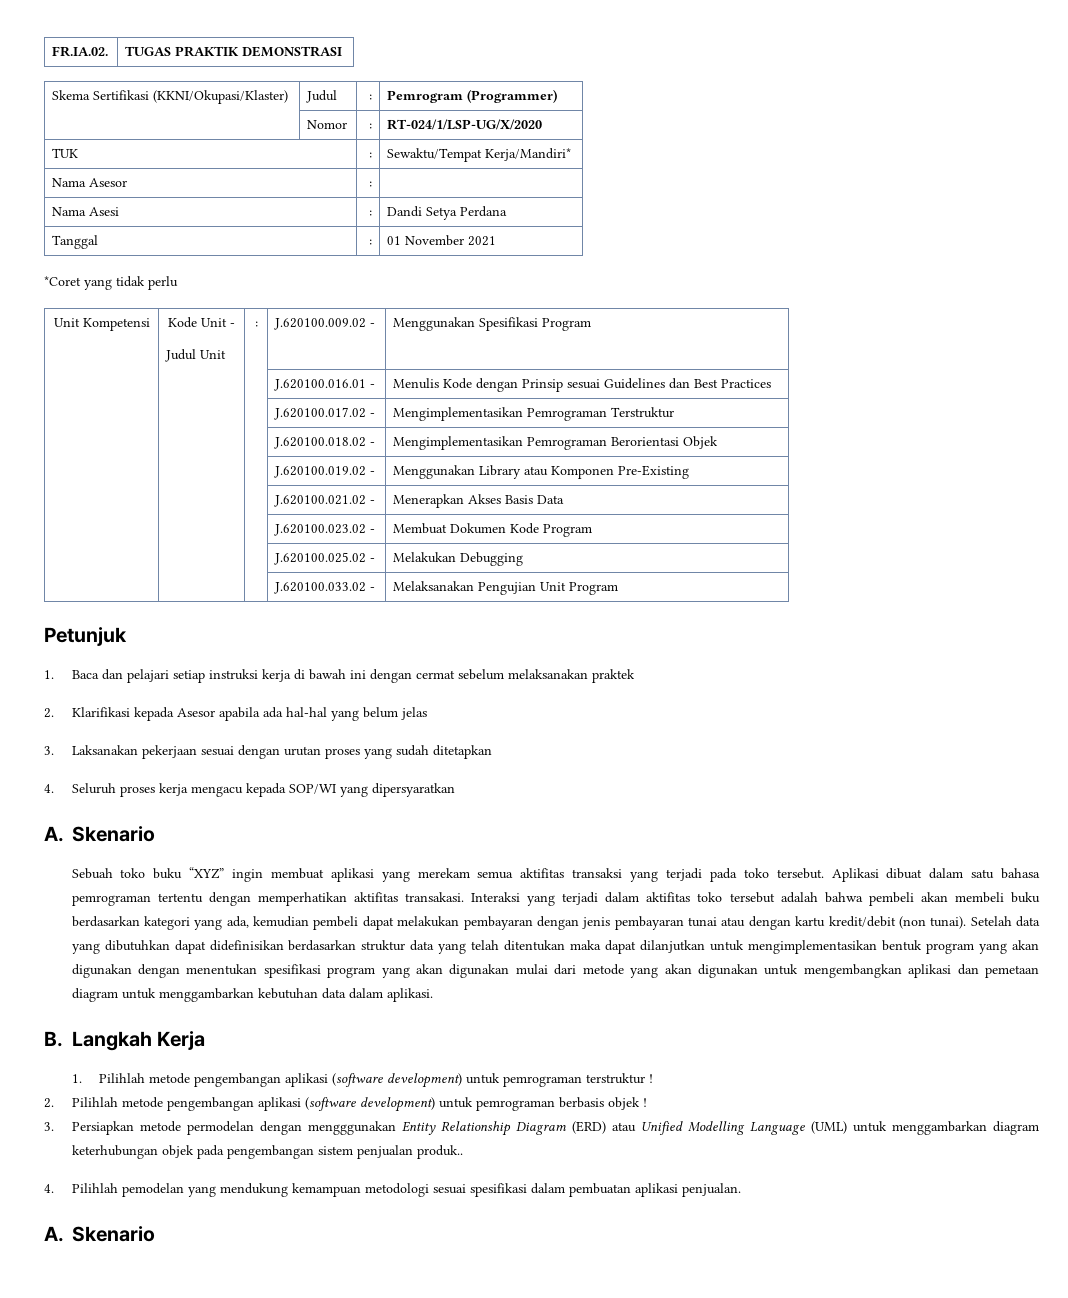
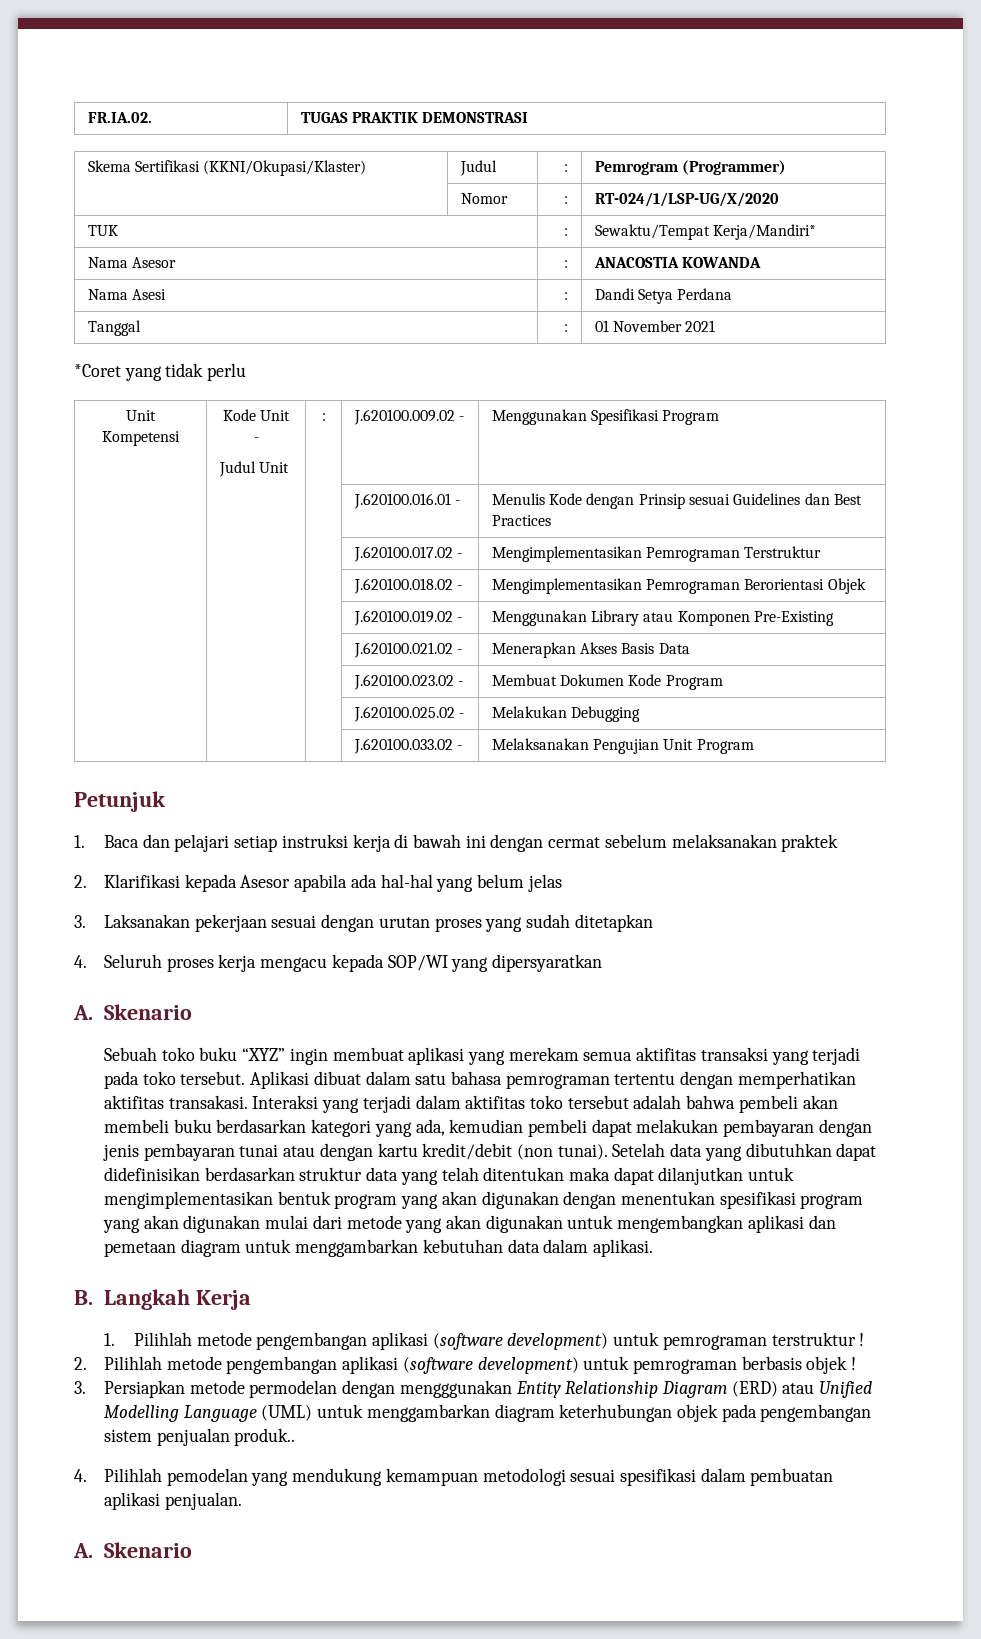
- Nama Asesor | : |
+ Nama Asesor | : | ANACOSTIA KOWANDA

